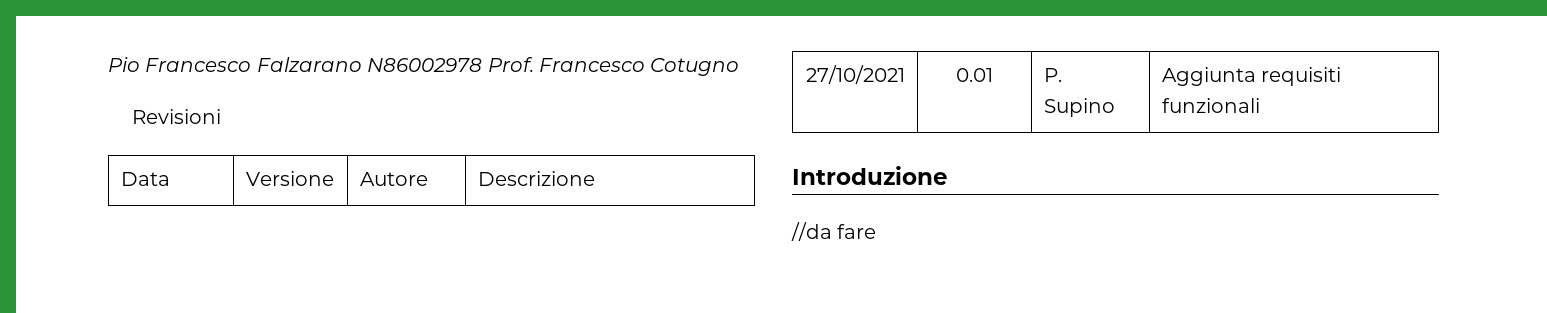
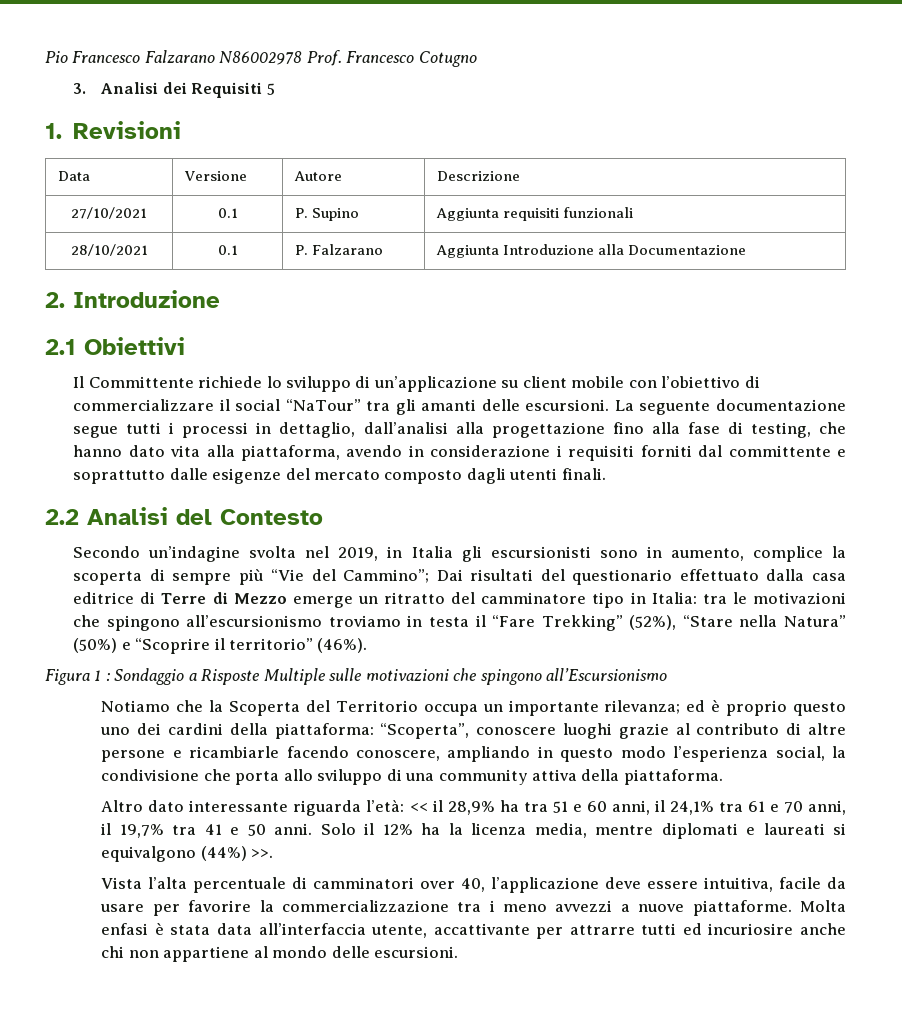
- Revisioni
+ 3. Analisi dei Requisiti 5
+ 1. Revisioni
- 27/10/2021 | 0.01 | P. Supino | Aggiunta requisiti funzionali
+ 27/10/2021 | 0.1 | P. Supino | Aggiunta requisiti funzionali
- Introduzione
- //da fare
+ 28/10/2021 | 0.1 | P. Falzarano | Aggiunta Introduzione alla Documentazione
+ 2. Introduzione
+ 2.1 Obiettivi
+ Il Committente richiede lo sviluppo di un’applicazione su client mobile con l’obiettivo di commercializzare il social “NaTour” tra gli amanti delle escursioni. La seguente documentazione segue tutti i processi in dettaglio, dall’analisi alla progettazione fino alla fase di testing, che hanno dato vita alla piattaforma, avendo in considerazione i requisiti forniti dal committente e soprattutto dalle esigenze del mercato composto dagli utenti finali.
+ 2.2 Analisi del Contesto
+ Secondo un’indagine svolta nel 2019, in Italia gli escursionisti sono in aumento, complice la scoperta di sempre più “Vie del Cammino”; Dai risultati del questionario effettuato dalla casa editrice di Terre di Mezzo emerge un ritratto del camminatore tipo in Italia: tra le motivazioni che spingono all’escursionismo troviamo in testa il “Fare Trekking” (52%), “Stare nella Natura” (50%) e “Scoprire il territorio” (46%).
+ Figura 1 : Sondaggio a Risposte Multiple sulle motivazioni che spingono all’Escursionismo
+ Notiamo che la Scoperta del Territorio occupa un importante rilevanza; ed è proprio questo uno dei cardini della piattaforma: “Scoperta”, conoscere luoghi grazie al contributo di altre persone e ricambiarle facendo conoscere, ampliando in questo modo l’esperienza social, la condivisione che porta allo sviluppo di una community attiva della piattaforma.
+ Altro dato interessante riguarda l’età: << il 28,9% ha tra 51 e 60 anni, il 24,1% tra 61 e 70 anni, il 19,7% tra 41 e 50 anni. Solo il 12% ha la licenza media, mentre diplomati e laureati si equivalgono (44%) >>.
+ Vista l’alta percentuale di camminatori over 40, l’applicazione deve essere intuitiva, facile da usare per favorire la commercializzazione tra i meno avvezzi a nuove piattaforme. Molta enfasi è stata data all’interfaccia utente, accattivante per attrarre tutti ed incuriosire anche chi non appartiene al mondo delle escursioni.

